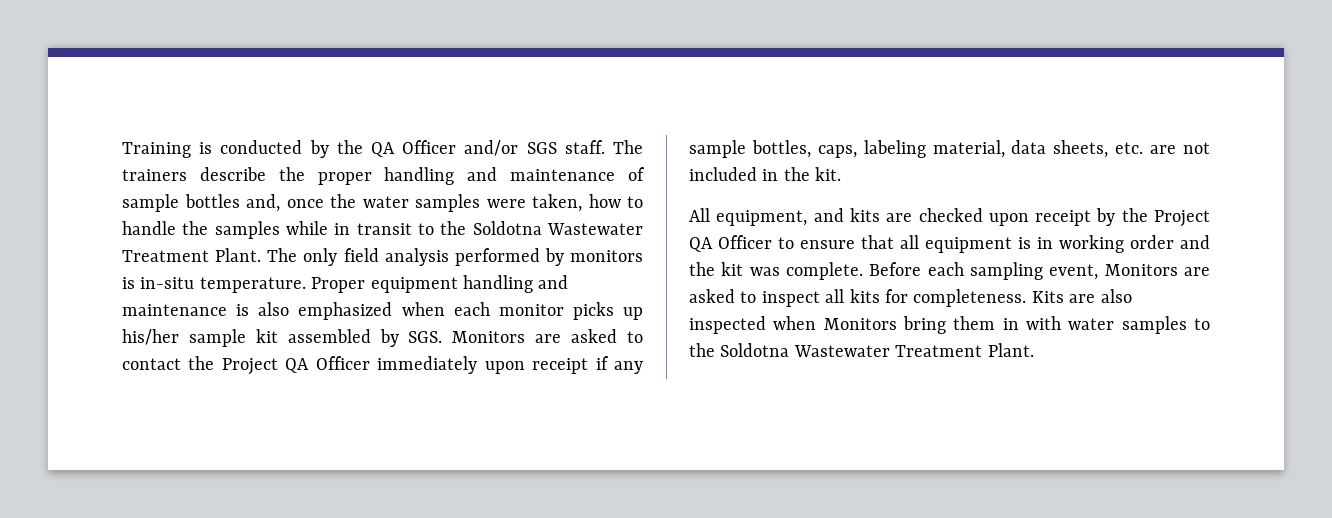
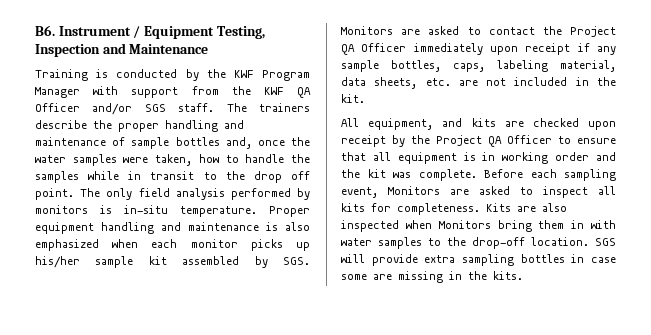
+ B6. Instrument / Equipment Testing, Inspection and Maintenance
- Training is conducted by the QA Officer and/or SGS staff.
+ Training is conducted by the KWF Program Manager with support from the KWF QA Officer and/or SGS staff.
- The trainers describe the proper handling and maintenance of sample bottles and, once the water samples were taken, how to handle the samples while in transit to the Soldotna Wastewater Treatment Plant.
+ The trainers describe the proper handling and maintenance of sample bottles and, once the water samples were taken, how to handle the samples while in transit to the drop off point.
- Kits are also inspected when Monitors bring them in with water samples to the Soldotna Wastewater Treatment Plant.
+ Kits are also inspected when Monitors bring them in with water samples to the drop-off location. SGS will provide extra sampling bottles in case some are missing in the kits.

